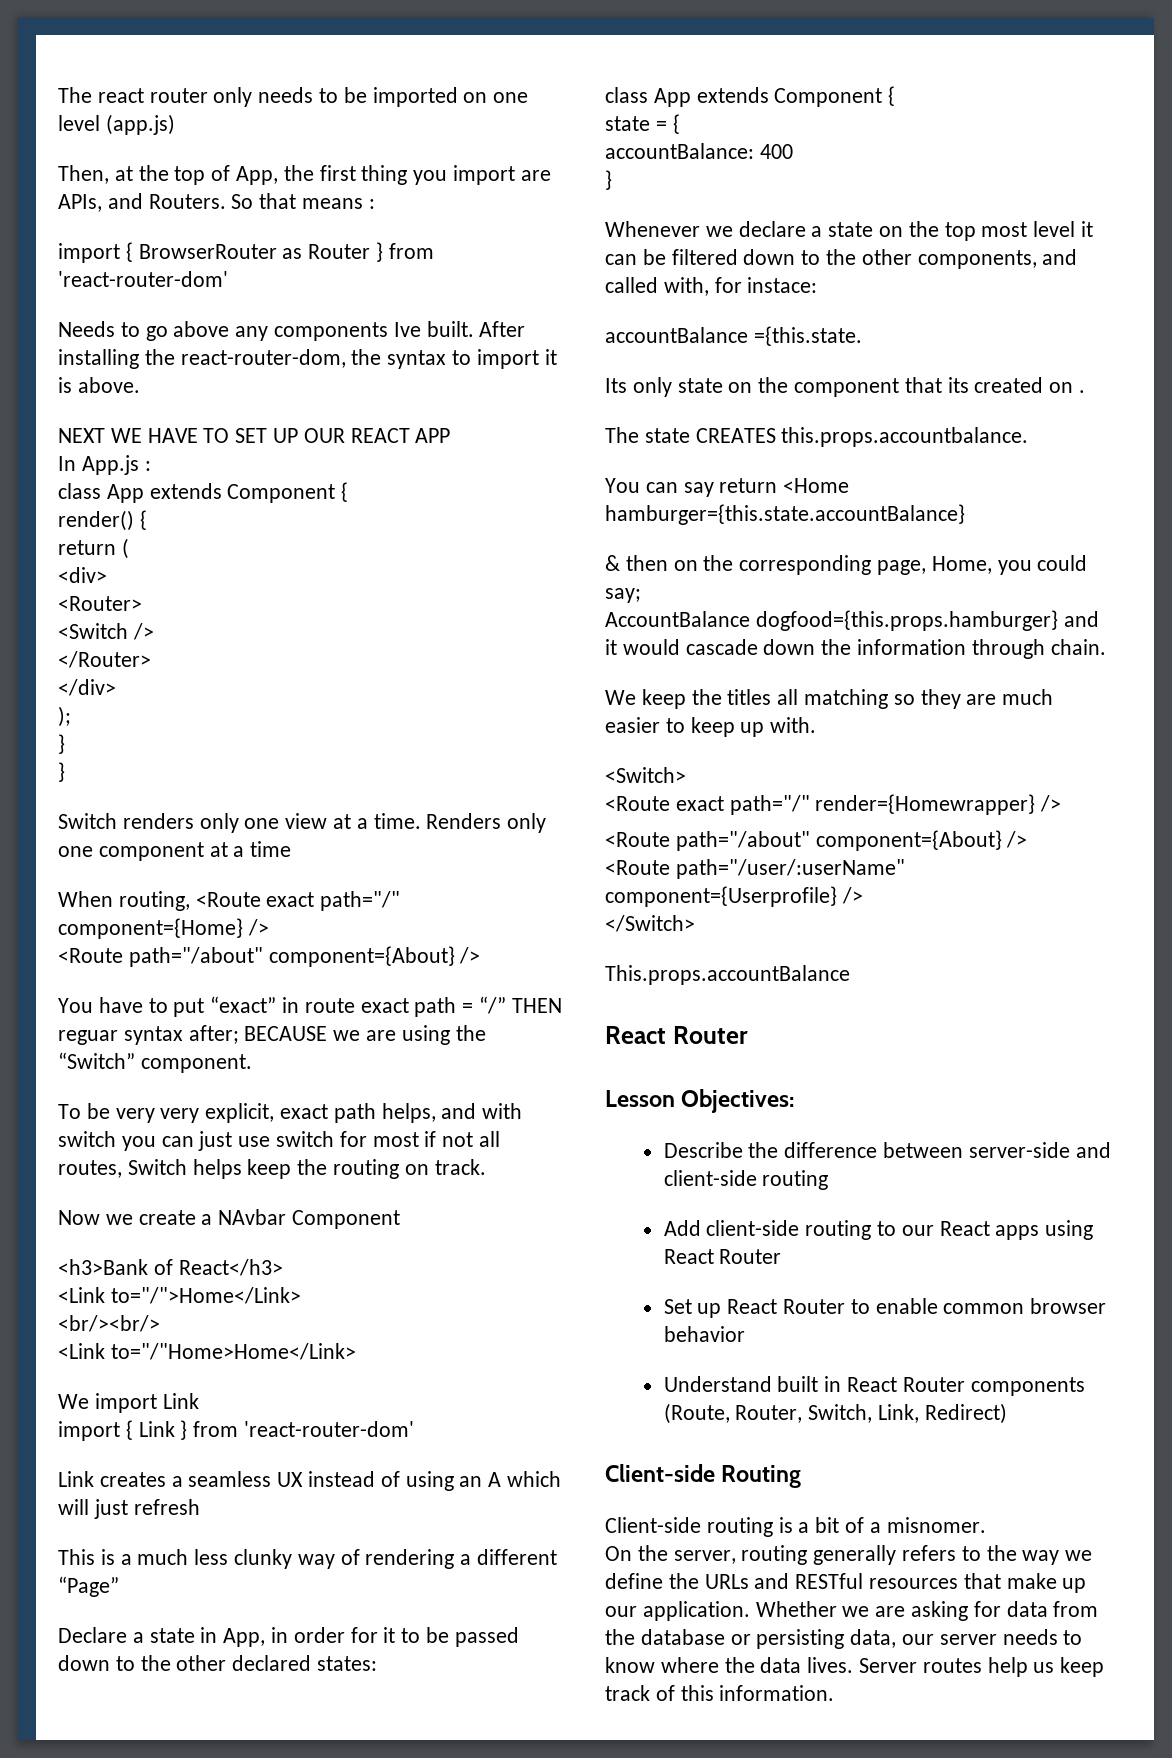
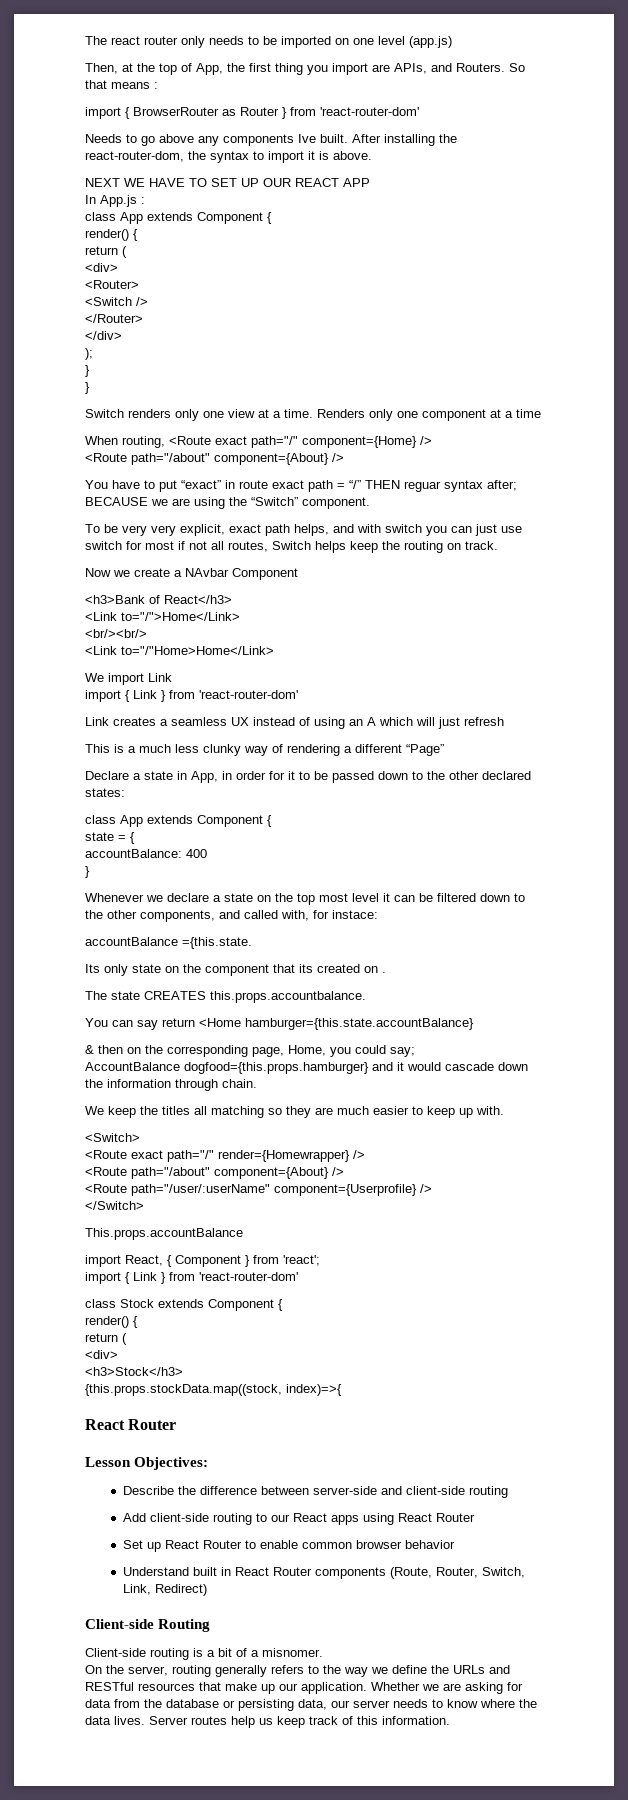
+ import React, { Component } from 'react';
+ import { Link } from 'react-router-dom'
+ class Stock extends Component {
+ render() {
+ return (
+ <div>
+ <h3>Stock</h3>
+ {this.props.stockData.map((stock, index)=>{

